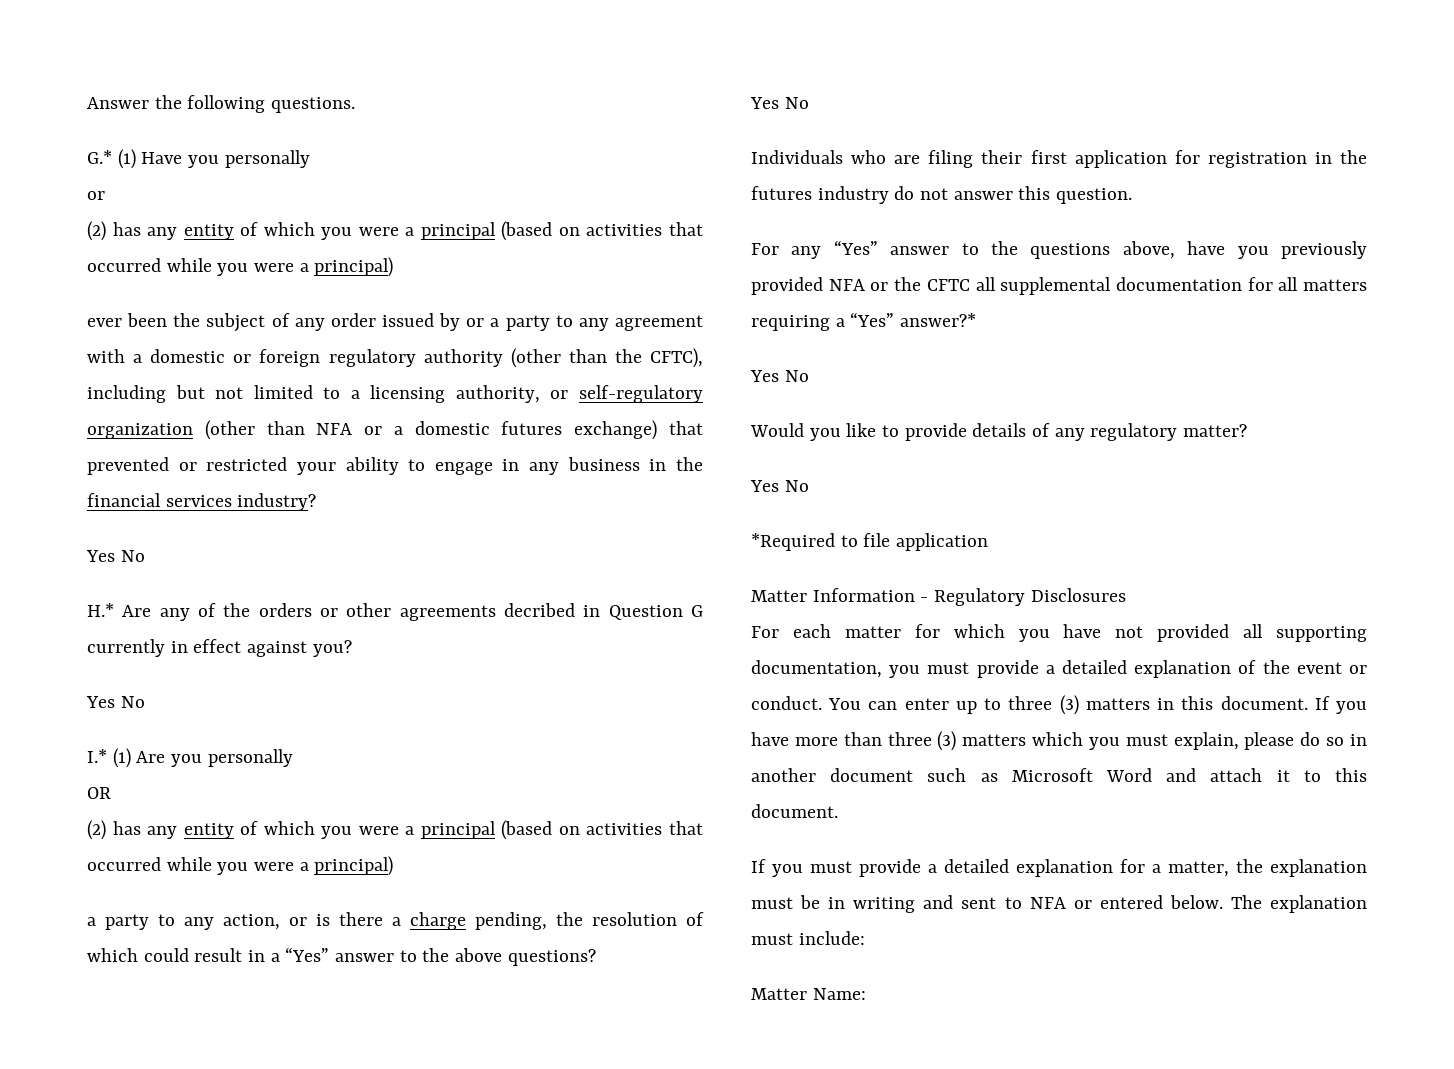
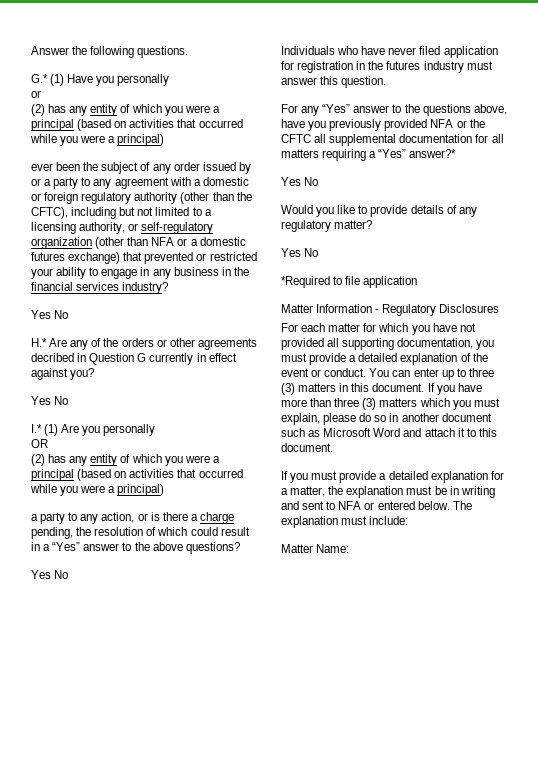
- Individuals who are filing their first application for registration in the futures industry do not answer this question.
+ Individuals who have never filed application for registration in the futures industry must answer this question.

